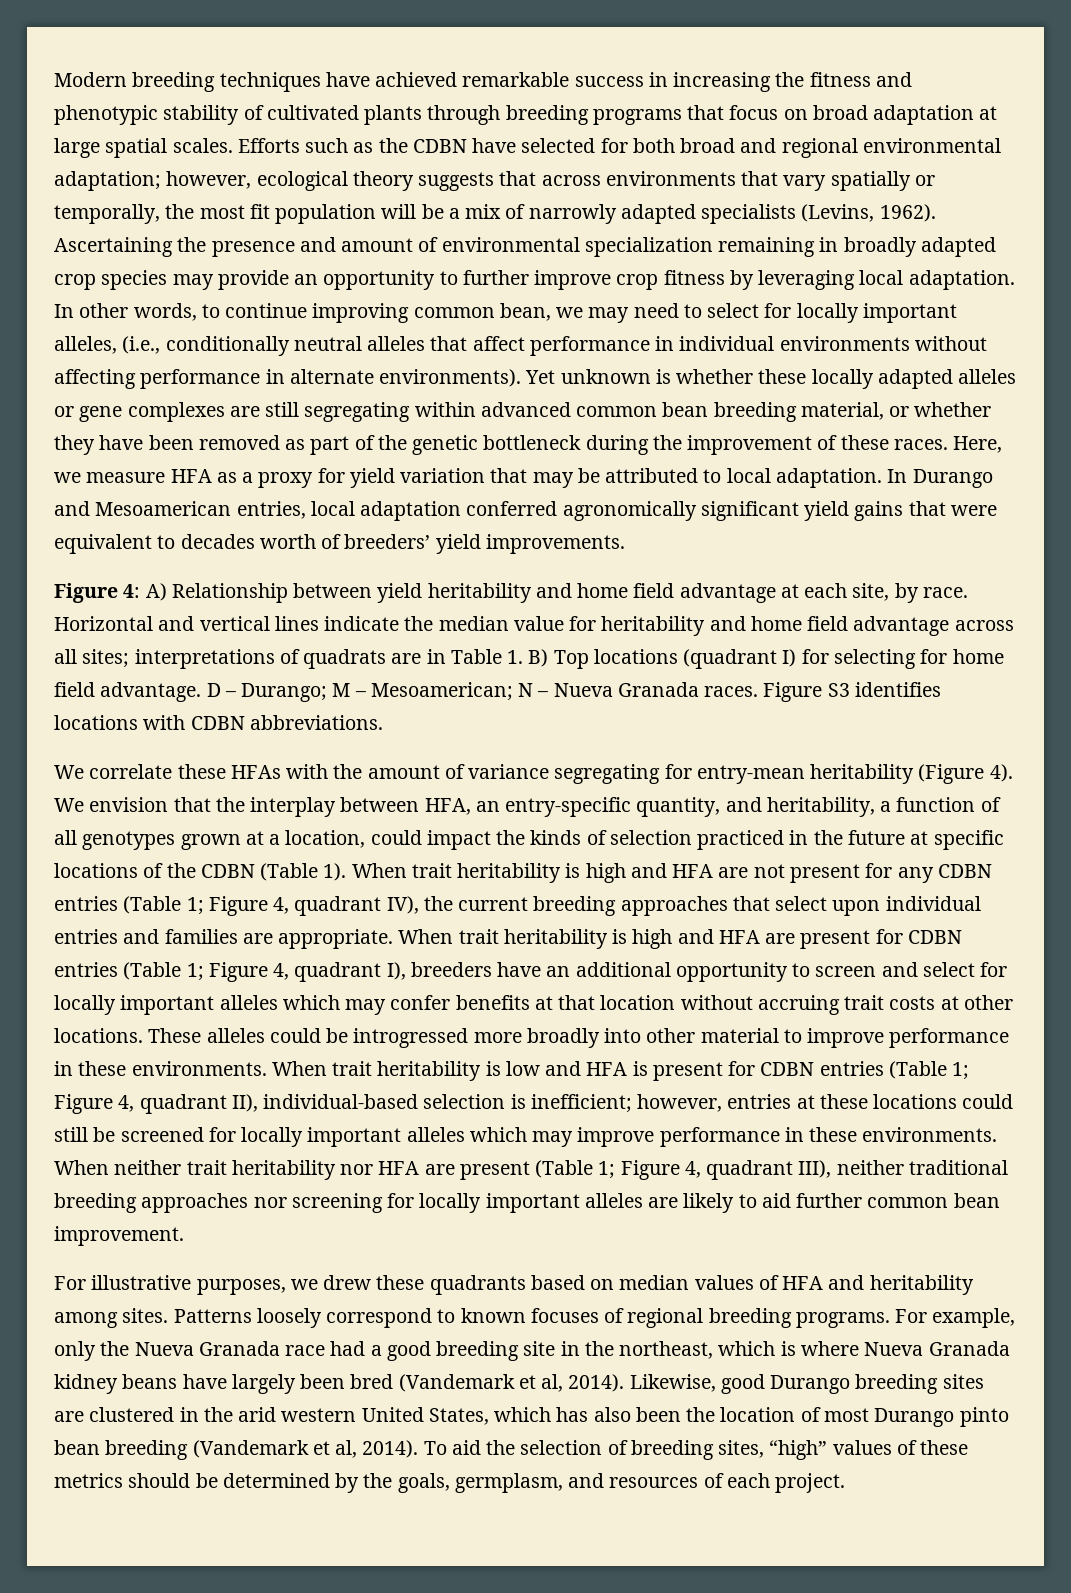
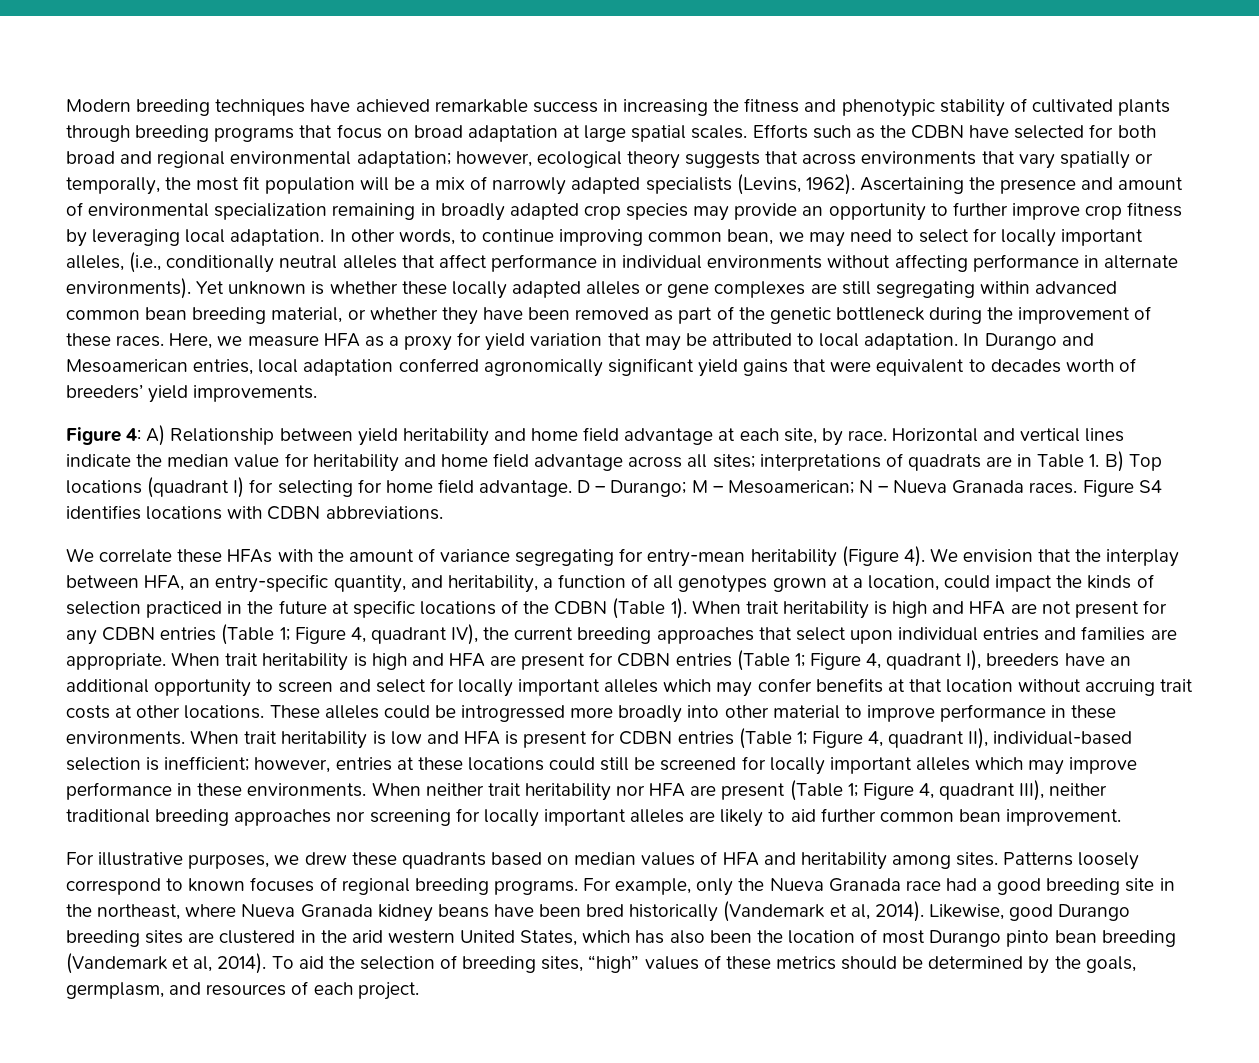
- Figure S3 identifies locations with CDBN abbreviations.
+ Figure S4 identifies locations with CDBN abbreviations.
- For example, only the Nueva Granada race had a good breeding site in the northeast, which is where Nueva Granada kidney beans have largely been bred (Vandemark et al, 2014).
+ For example, only the Nueva Granada race had a good breeding site in the northeast, where Nueva Granada kidney beans have been bred historically (Vandemark et al, 2014).

